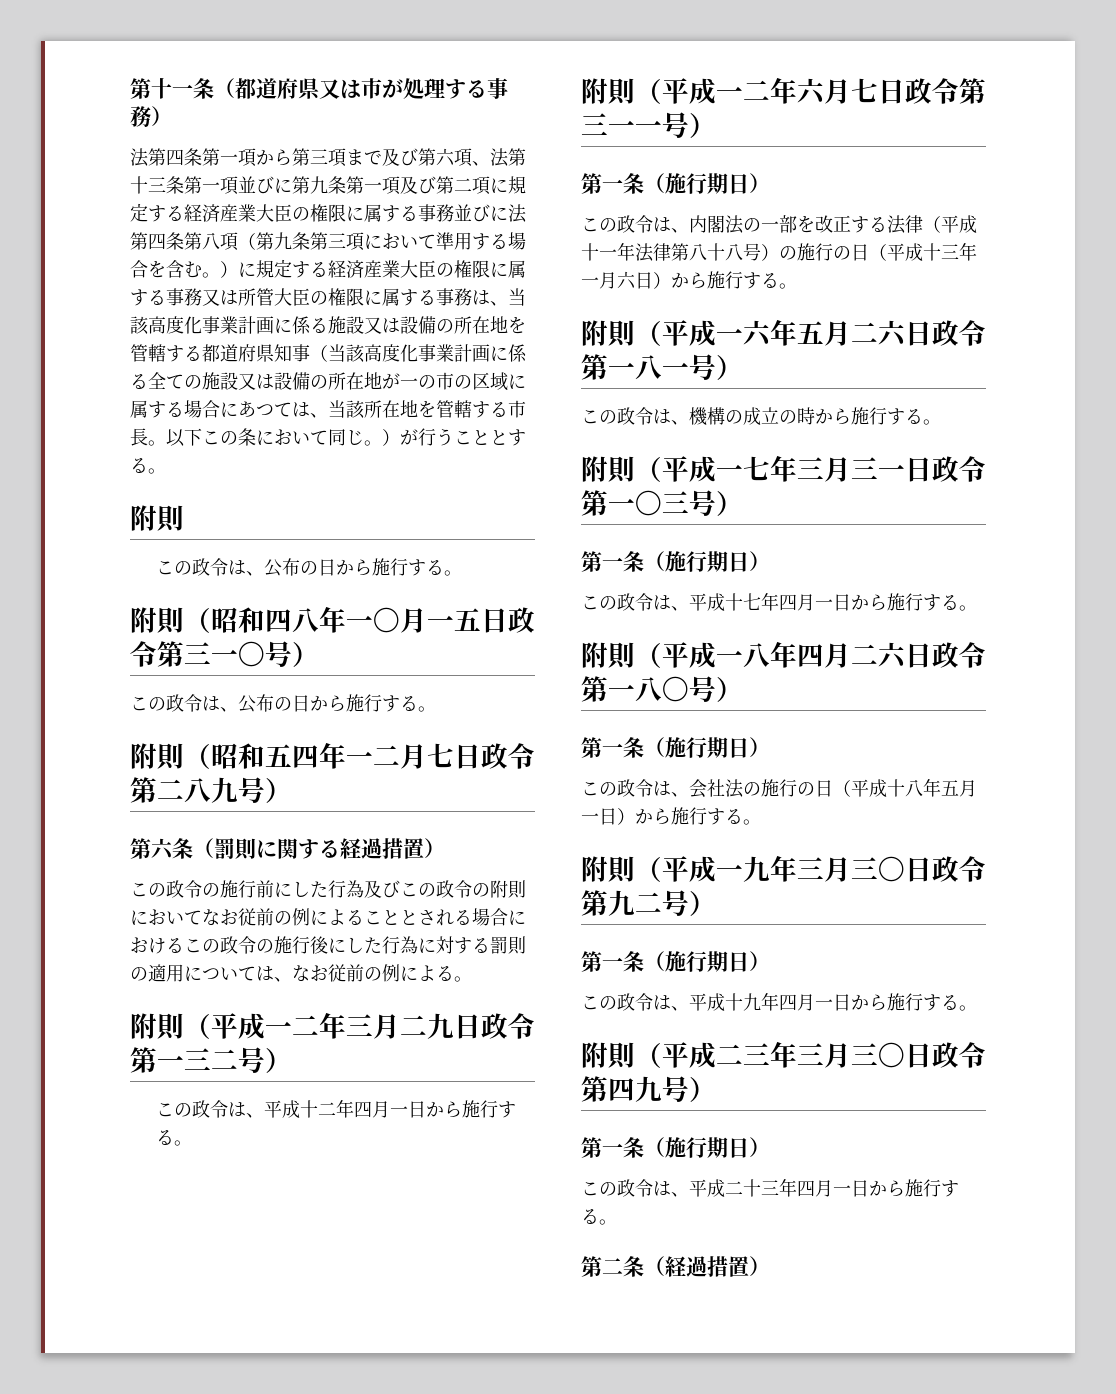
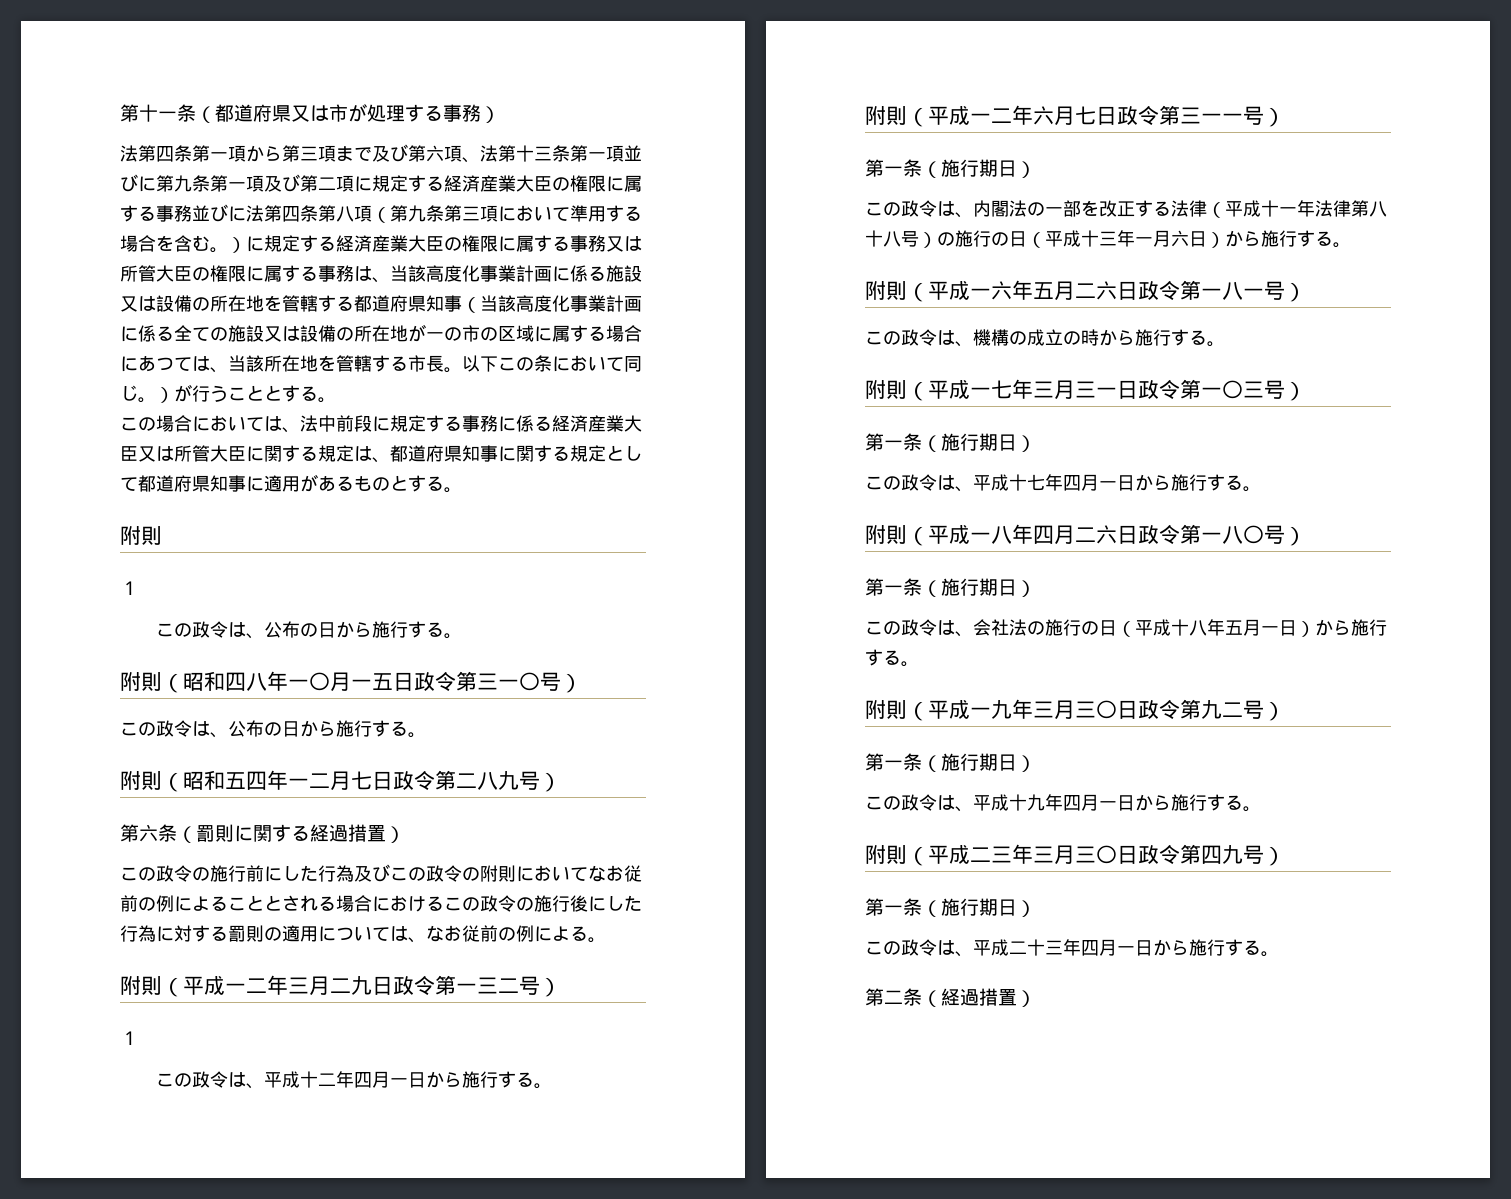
  以下この条において同じ。）が行うこととする。
+ この場合においては、法中前段に規定する事務に係る経済産業大臣又は所管大臣に関する規定は、都道府県知事に関する規定として都道府県知事に適用があるものとする。
  附則
+ １
  附則（平成一二年三月二九日政令第一三二号）
+ １

